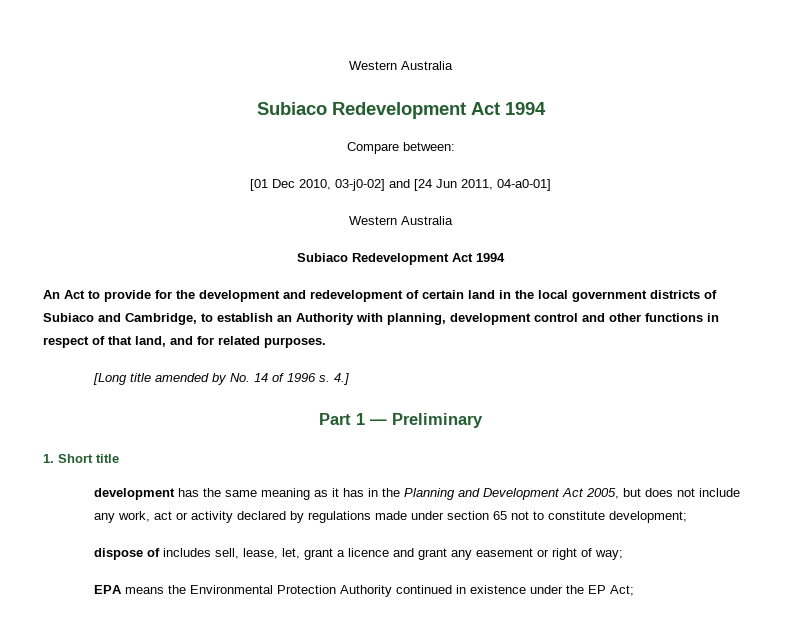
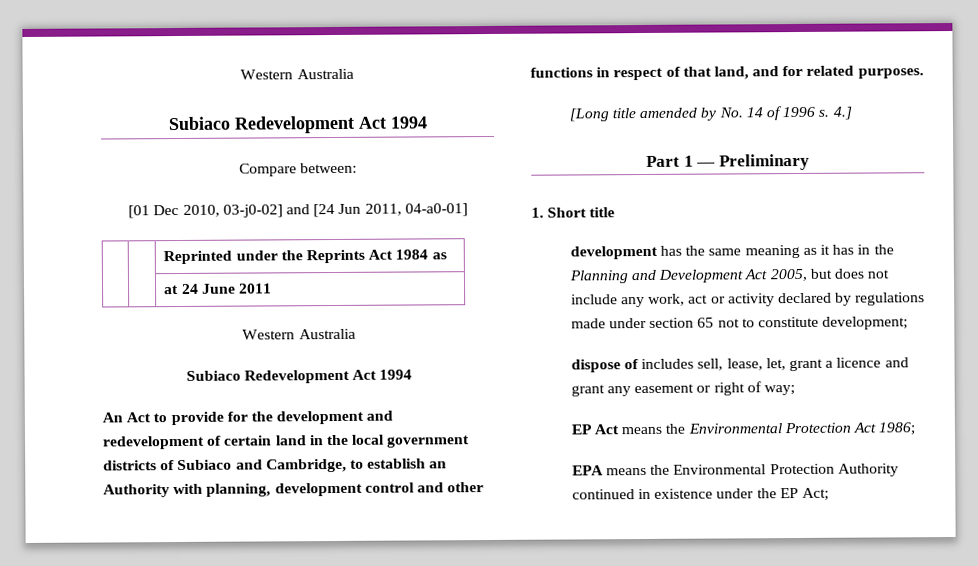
+ | | Reprinted under the Reprints Act 1984 as
+ | | at 24 June 2011
+ EP Act means the Environmental Protection Act 1986;

